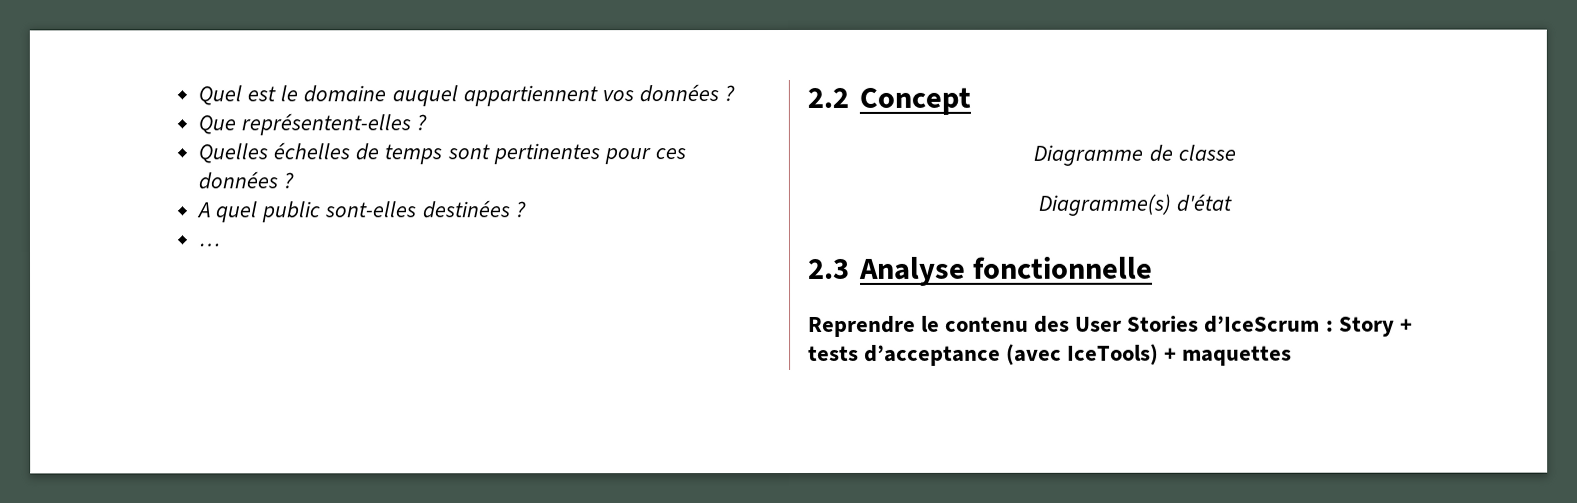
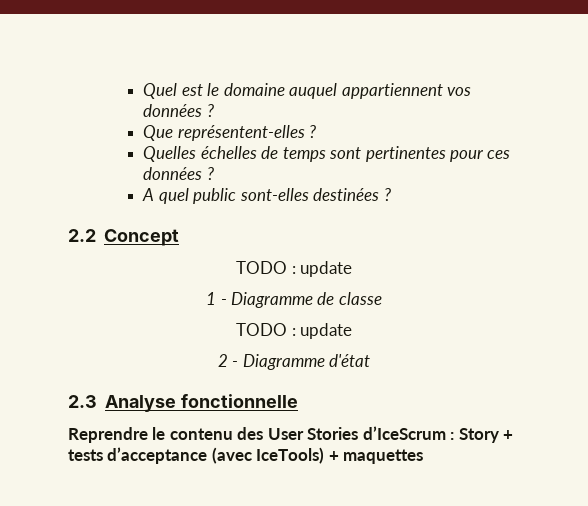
- …
  2.2 Concept
- Diagramme de classe
- Diagramme(s) d'état
+ TODO : update
+ 1 - Diagramme de classe
+ TODO : update
+ 2 - Diagramme d'état

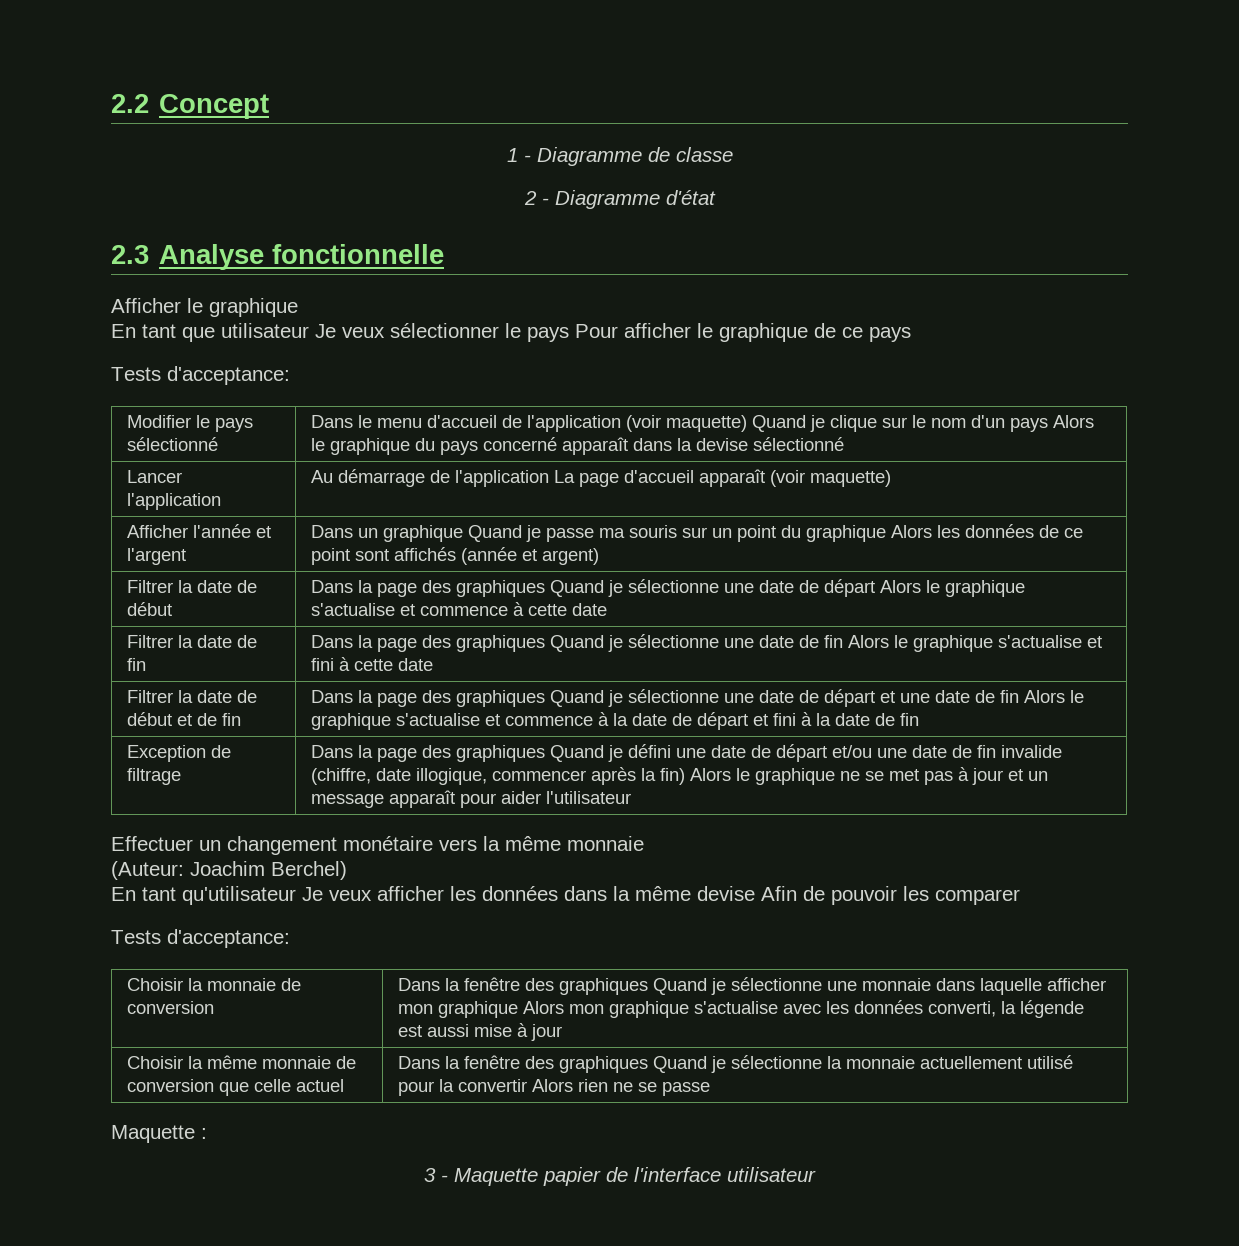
- Quel est le domaine auquel appartiennent vos données ?
- Que représentent-elles ?
- Quelles échelles de temps sont pertinentes pour ces données ?
- A quel public sont-elles destinées ?
  2.2 Concept
- TODO : update
  1 - Diagramme de classe
- TODO : update
- Reprendre le contenu des User Stories d’IceScrum : Story + tests d’acceptance (avec IceTools) + maquettes
+ Afficher le graphique
+ En tant que utilisateur Je veux sélectionner le pays Pour afficher le graphique de ce pays
+ Tests d'acceptance:
+ Modifier le pays sélectionné | Dans le menu d'accueil de l'application (voir maquette) Quand je clique sur le nom d'un pays Alors le graphique du pays concerné apparaît dans la devise sélectionné
+ Lancer l'application | Au démarrage de l'application La page d'accueil apparaît (voir maquette)
+ Afficher l'année et l'argent | Dans un graphique Quand je passe ma souris sur un point du graphique Alors les données de ce point sont affichés (année et argent)
+ Filtrer la date de début | Dans la page des graphiques Quand je sélectionne une date de départ Alors le graphique s'actualise et commence à cette date
+ Filtrer la date de fin | Dans la page des graphiques Quand je sélectionne une date de fin Alors le graphique s'actualise et fini à cette date
+ Filtrer la date de début et de fin | Dans la page des graphiques Quand je sélectionne une date de départ et une date de fin Alors le graphique s'actualise et commence à la date de départ et fini à la date de fin
+ Exception de filtrage | Dans la page des graphiques Quand je défini une date de départ et/ou une date de fin invalide (chiffre, date illogique, commencer après la fin) Alors le graphique ne se met pas à jour et un message apparaît pour aider l'utilisateur
+ Effectuer un changement monétaire vers la même monnaie
+ (Auteur: Joachim Berchel)
+ En tant qu'utilisateur Je veux afficher les données dans la même devise Afin de pouvoir les comparer
+ Tests d'acceptance:
+ Choisir la monnaie de conversion | Dans la fenêtre des graphiques Quand je sélectionne une monnaie dans laquelle afficher mon graphique Alors mon graphique s'actualise avec les données converti, la légende est aussi mise à jour
+ Choisir la même monnaie de conversion que celle actuel | Dans la fenêtre des graphiques Quand je sélectionne la monnaie actuellement utilisé pour la convertir Alors rien ne se passe
+ Maquette :
+ 3 - Maquette papier de l'interface utilisateur

